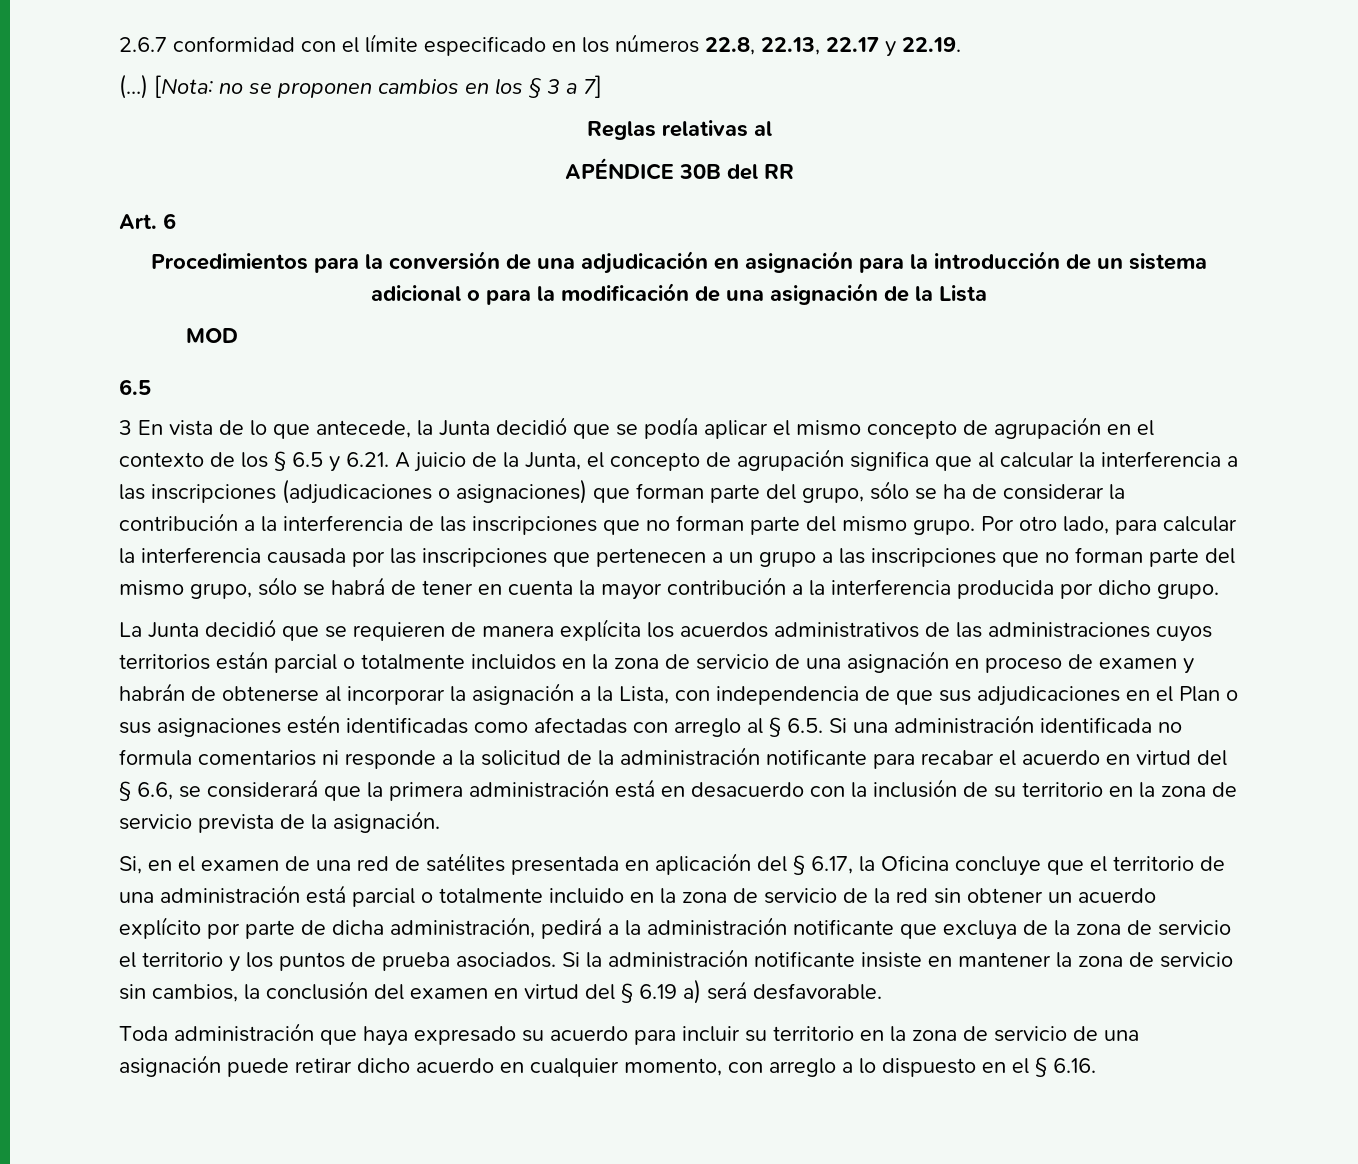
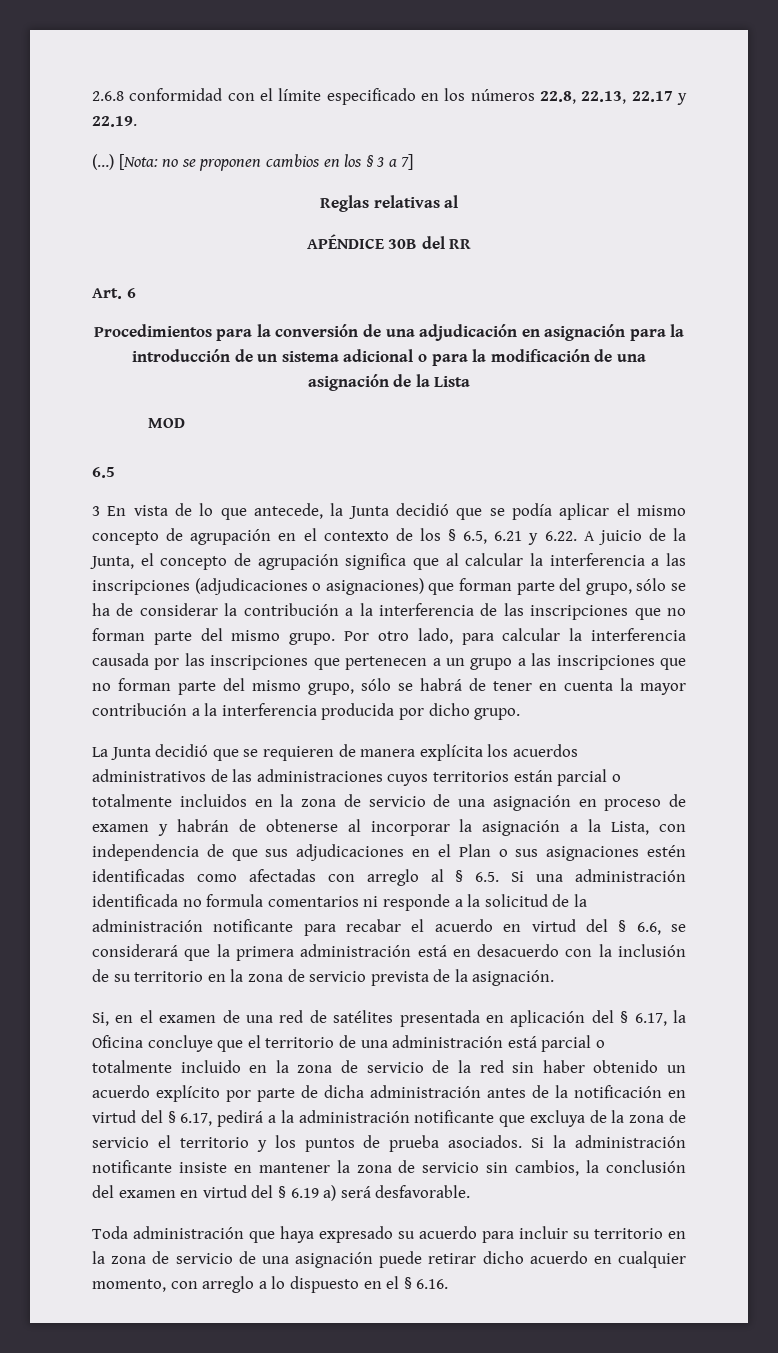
- 2.6.7 conformidad con el límite especificado en los números 22.8, 22.13, 22.17 y 22.19.
+ 2.6.8 conformidad con el límite especificado en los números 22.8, 22.13, 22.17 y 22.19.
- 3 En vista de lo que antecede, la Junta decidió que se podía aplicar el mismo concepto de agrupación en el contexto de los § 6.5 y 6.21. A juicio de la Junta, el concepto de agrupación significa que al calcular la interferencia a las inscripciones (adjudicaciones o asignaciones) que forman parte del grupo, sólo se ha de considerar la contribución a la interferencia de las inscripciones que no forman parte del mismo grupo.
+ 3 En vista de lo que antecede, la Junta decidió que se podía aplicar el mismo concepto de agrupación en el contexto de los § 6.5, 6.21 y 6.22. A juicio de la Junta, el concepto de agrupación significa que al calcular la interferencia a las inscripciones (adjudicaciones o asignaciones) que forman parte del grupo, sólo se ha de considerar la contribución a la interferencia de las inscripciones que no forman parte del mismo grupo.
- Si, en el examen de una red de satélites presentada en aplicación del § 6.17, la Oficina concluye que el territorio de una administración está parcial o totalmente incluido en la zona de servicio de la red sin obtener un acuerdo explícito por parte de dicha administración, pedirá a la administración notificante que excluya de la zona de servicio el territorio y los puntos de prueba asociados.
+ Si, en el examen de una red de satélites presentada en aplicación del § 6.17, la Oficina concluye que el territorio de una administración está parcial o totalmente incluido en la zona de servicio de la red sin haber obtenido un acuerdo explícito por parte de dicha administración antes de la notificación en virtud del § 6.17, pedirá a la administración notificante que excluya de la zona de servicio el territorio y los puntos de prueba asociados.

